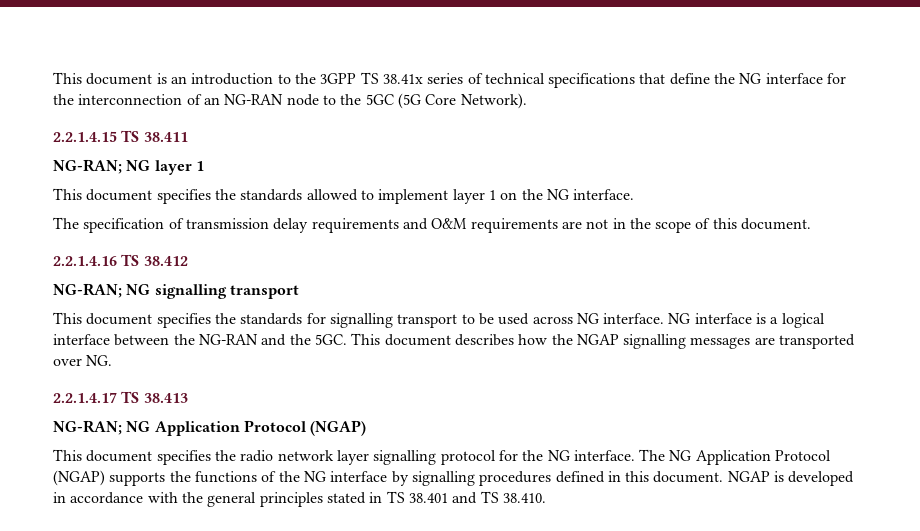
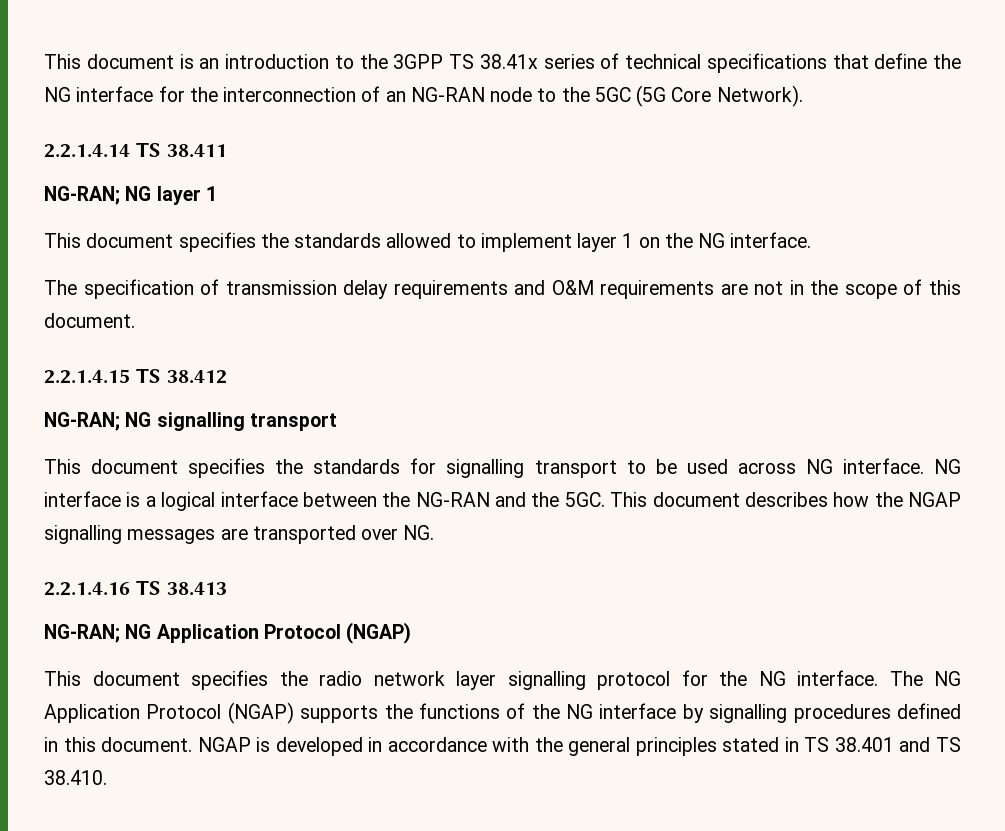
- 2.2.1.4.15 TS 38.411
+ 2.2.1.4.14 TS 38.411
- 2.2.1.4.16 TS 38.412
+ 2.2.1.4.15 TS 38.412
- 2.2.1.4.17 TS 38.413
+ 2.2.1.4.16 TS 38.413

